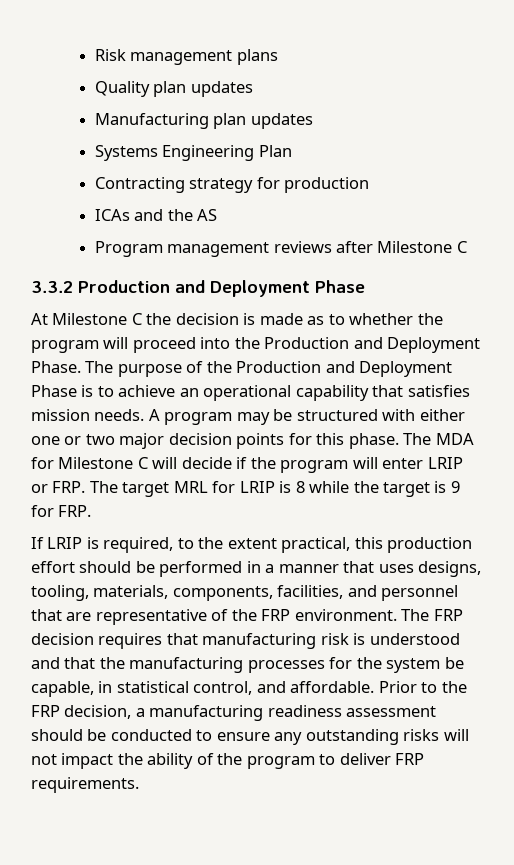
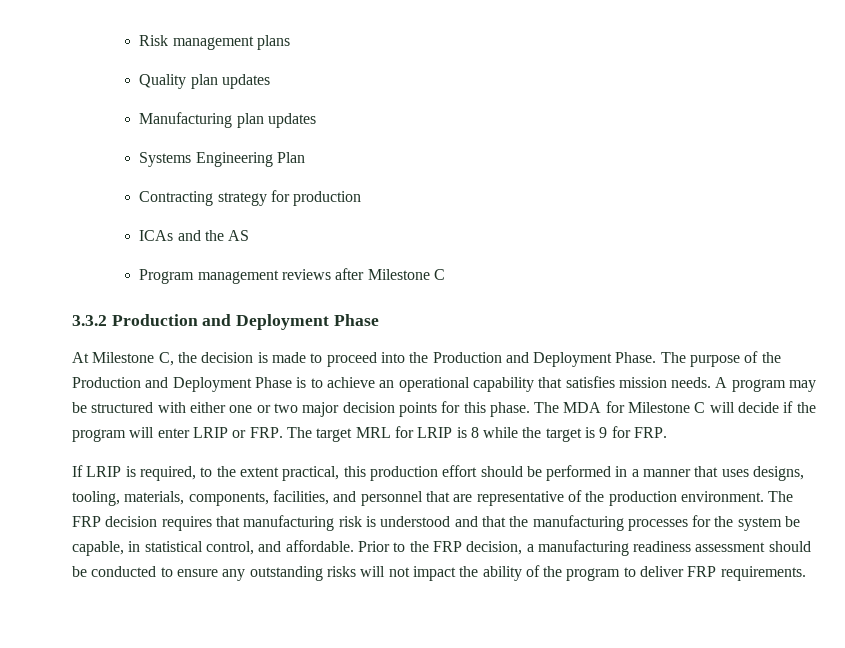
- At Milestone C the decision is made as to whether the program will proceed into the Production and Deployment Phase.
+ At Milestone C, the decision is made to proceed into the Production and Deployment Phase.
- If LRIP is required, to the extent practical, this production effort should be performed in a manner that uses designs, tooling, materials, components, facilities, and personnel that are representative of the FRP environment.
+ If LRIP is required, to the extent practical, this production effort should be performed in a manner that uses designs, tooling, materials, components, facilities, and personnel that are representative of the production environment.

